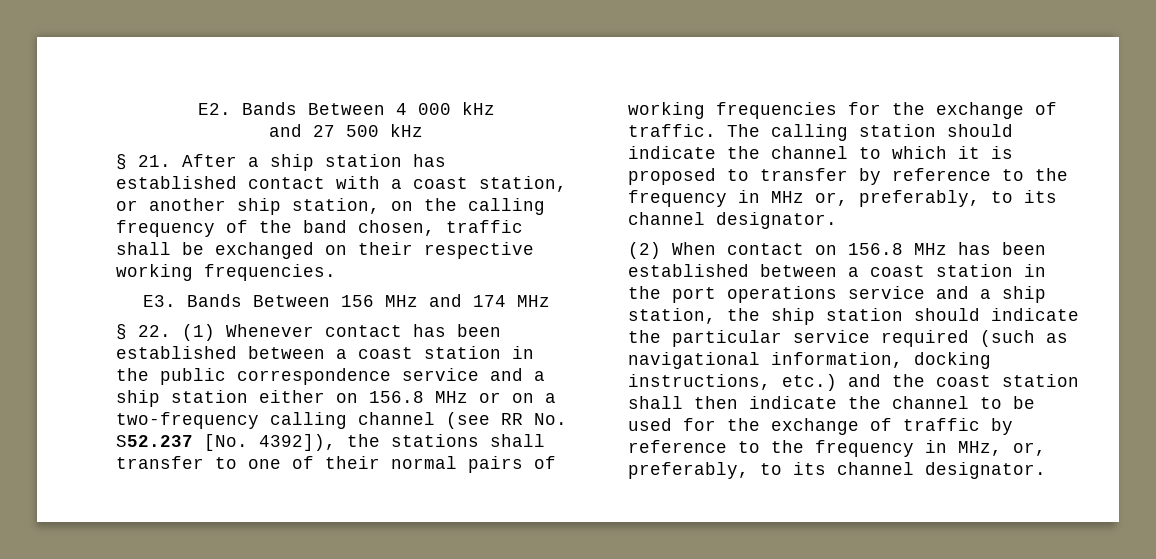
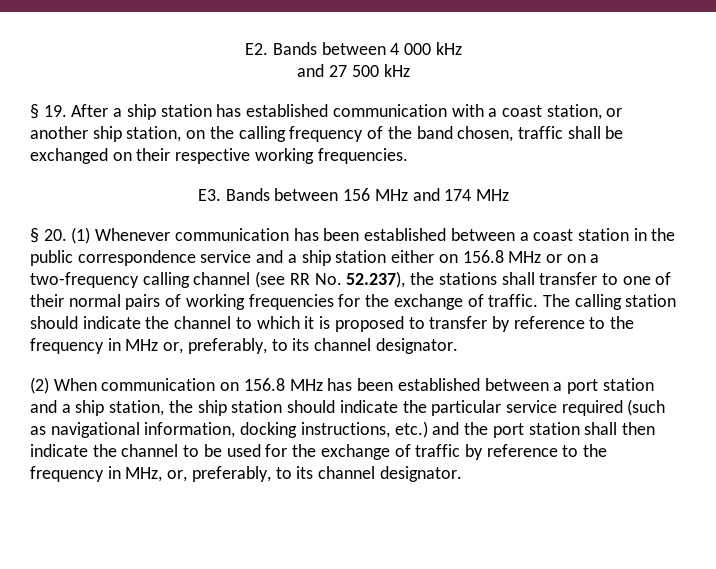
- E2. Bands Between 4 000 kHz
+ E2. Bands between 4 000 kHz
- § 21. After a ship station has established contact with a coast station, or another ship station, on the calling frequency of the band chosen, traffic shall be exchanged on their respective working frequencies.
+ § 19. After a ship station has established communication with a coast station, or another ship station, on the calling frequency of the band chosen, traffic shall be exchanged on their respective working frequencies.
- E3. Bands Between 156 MHz and 174 MHz
+ E3. Bands between 156 MHz and 174 MHz
- § 22. (1) Whenever contact has been established between a coast station in the public correspondence service and a ship station either on 156.8 MHz or on a two-frequency calling channel (see RR No. S52.237 [No. 4392]), the stations shall transfer to one of their normal pairs of working frequencies for the exchange of traffic.
+ § 20. (1) Whenever communication has been established between a coast station in the public correspondence service and a ship station either on 156.8 MHz or on a two-frequency calling channel (see RR No. 52.237), the stations shall transfer to one of their normal pairs of working frequencies for the exchange of traffic.
- (2) When contact on 156.8 MHz has been established between a coast station in the port operations service and a ship station, the ship station should indicate the particular service required (such as navigational information, docking instructions, etc.) and the coast station shall then indicate the channel to be used for the exchange of traffic by reference to the frequency in MHz, or, preferably, to its channel designator.
+ (2) When communication on 156.8 MHz has been established between a port station and a ship station, the ship station should indicate the particular service required (such as navigational information, docking instructions, etc.) and the port station shall then indicate the channel to be used for the exchange of traffic by reference to the frequency in MHz, or, preferably, to its channel designator.

